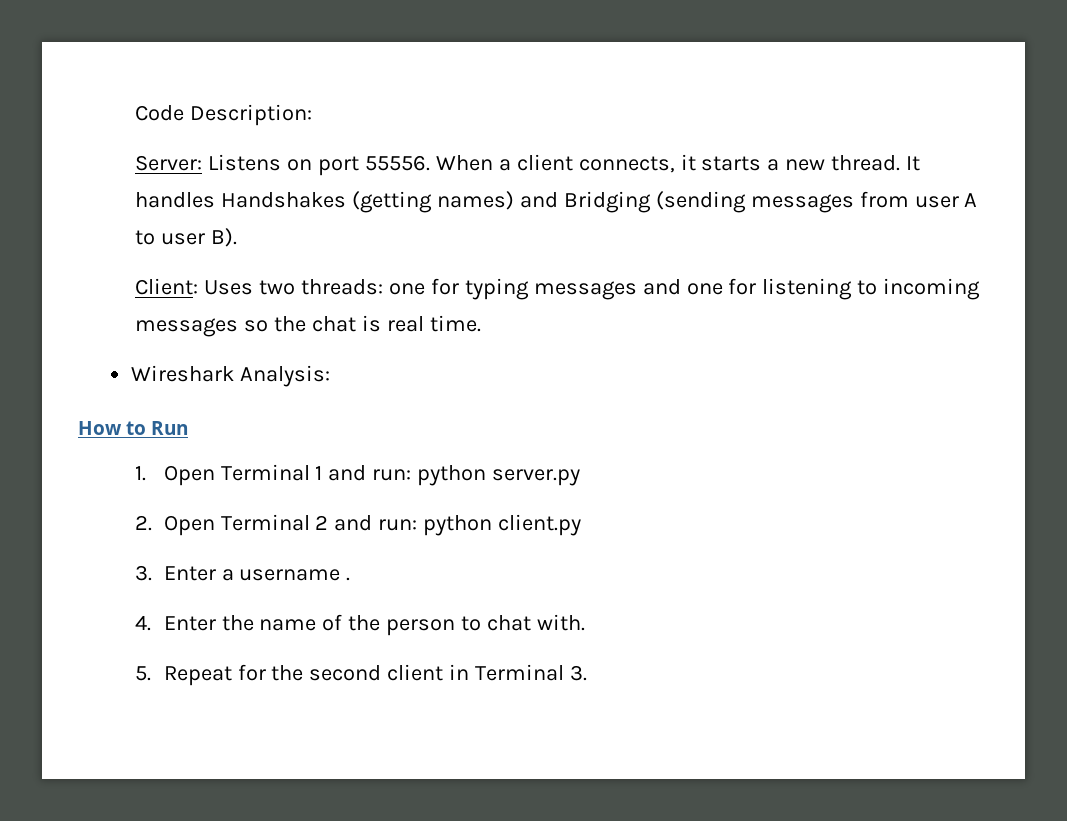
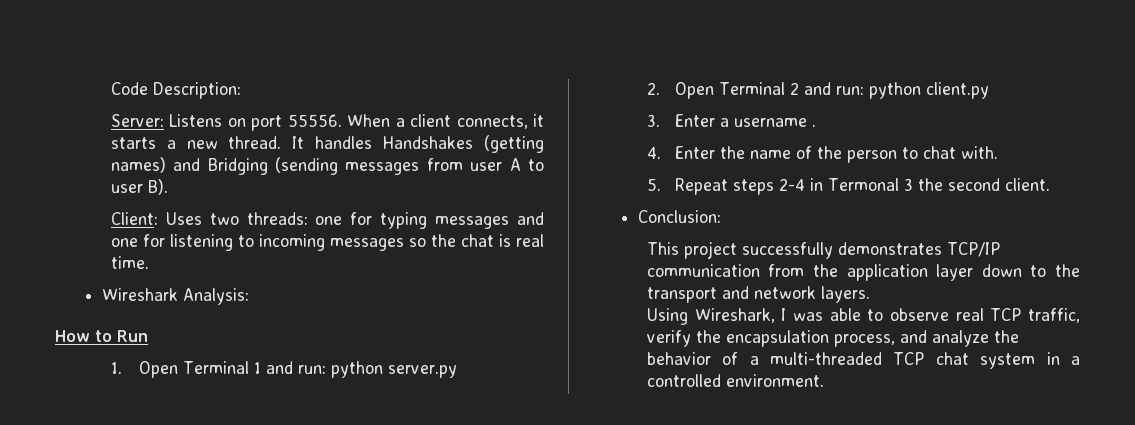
- 5. Repeat for the second client in Terminal 3.
+ 5. Repeat steps 2-4 in Termonal 3 the second client.
+ Conclusion:
+ This project successfully demonstrates TCP/IP communication from the application layer down to the transport and network layers.
+ Using Wireshark, I was able to observe real TCP traffic, verify the encapsulation process, and analyze the behavior of a multi-threaded TCP chat system in a controlled environment.

